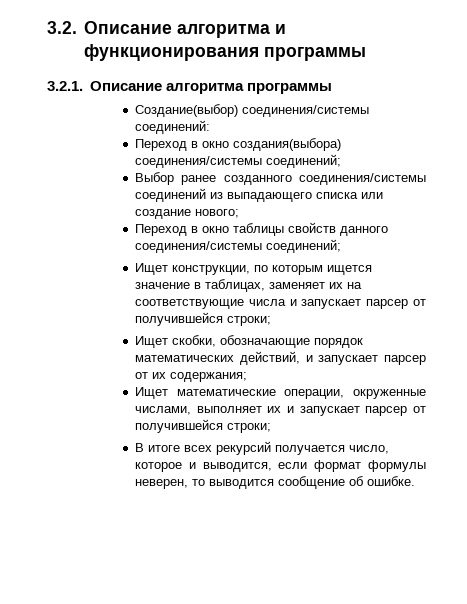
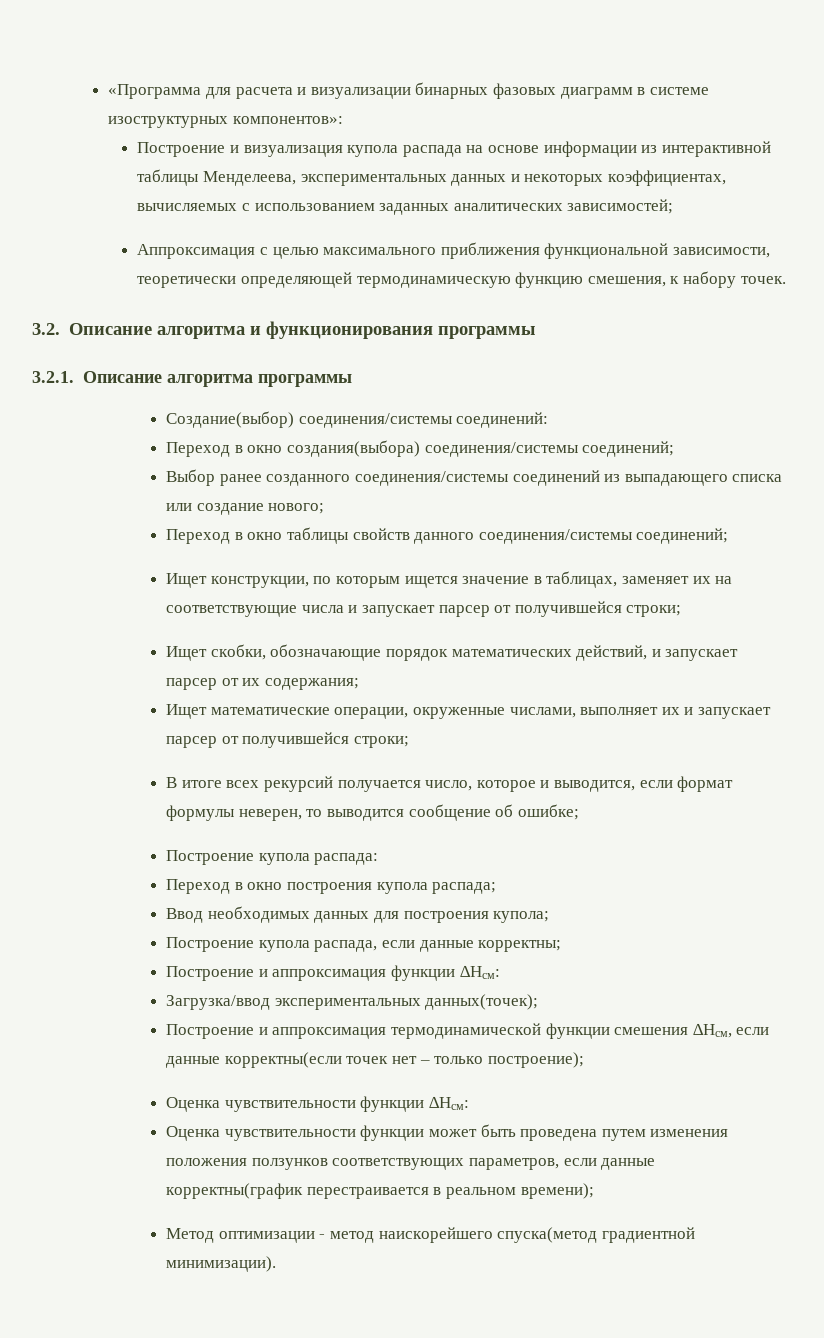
+ «Программа для расчета и визуализации бинарных фазовых диаграмм в системе изоструктурных компонентов»:
+ Построение и визуализация купола распада на основе информации из интерактивной таблицы Менделеева, экспериментальных данных и некоторых коэффициентах, вычисляемых с использованием заданных аналитических зависимостей;
+ Аппроксимация с целью максимального приближения функциональной зависимости, теоретически определяющей термодинамическую функцию смешения, к набору точек.
- В итоге всех рекурсий получается число, которое и выводится, если формат формулы неверен, то выводится сообщение об ошибке.
+ В итоге всех рекурсий получается число, которое и выводится, если формат формулы неверен, то выводится сообщение об ошибке;
+ Построение купола распада:
+ Переход в окно построения купола распада;
+ Ввод необходимых данных для построения купола;
+ Построение купола распада, если данные корректны;
+ Построение и аппроксимация функции ∆Hсм:
+ Загрузка/ввод экспериментальных данных(точек);
+ Построение и аппроксимация термодинамической функции смешения ∆Hсм, если данные корректны(если точек нет – только построение);
+ Оценка чувствительности функции ∆Hсм:
+ Оценка чувствительности функции может быть проведена путем изменения положения ползунков соответствующих параметров, если данные корректны(график перестраивается в реальном времени);
+ Метод оптимизации - метод наискорейшего спуска(метод градиентной минимизации).

